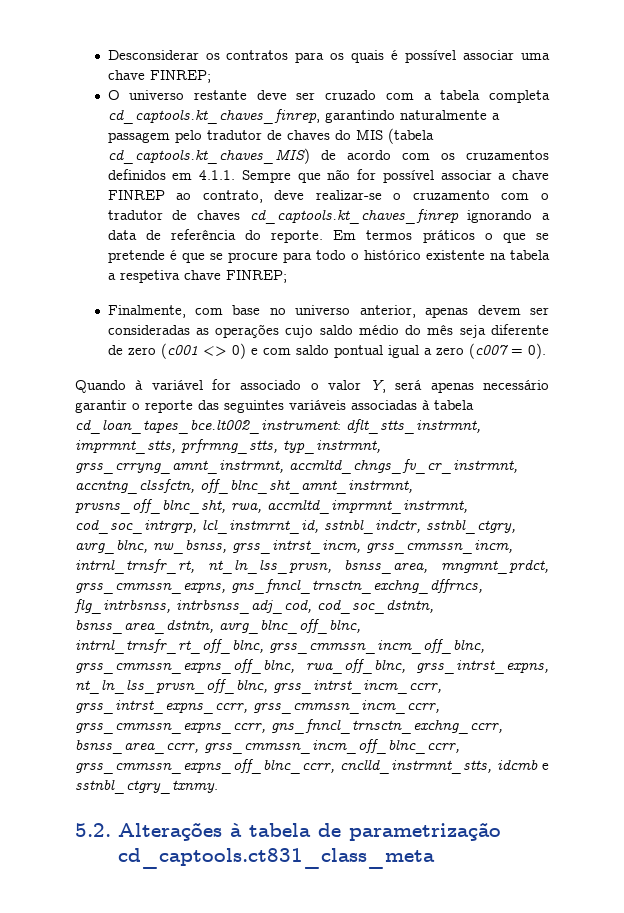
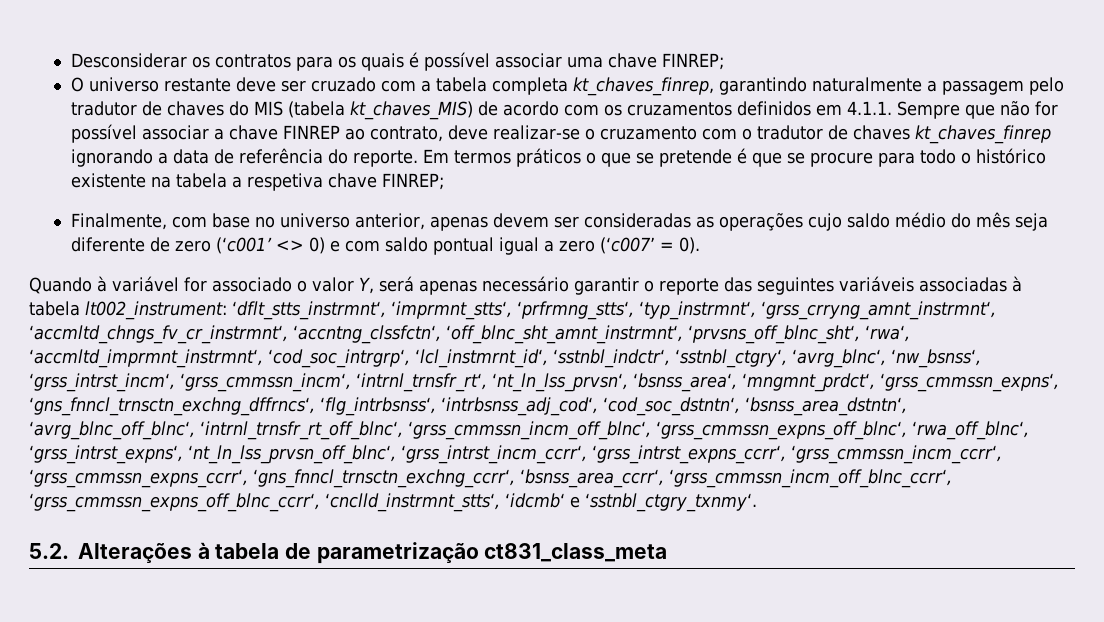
- O universo restante deve ser cruzado com a tabela completa cd_captools.kt_chaves_finrep, garantindo naturalmente a passagem pelo tradutor de chaves do MIS (tabela cd_captools.kt_chaves_MIS) de acordo com os cruzamentos definidos em 4.1.1. Sempre que não for possível associar a chave FINREP ao contrato, deve realizar-se o cruzamento com o tradutor de chaves cd_captools.kt_chaves_finrep ignorando a data de referência do reporte.
+ O universo restante deve ser cruzado com a tabela completa kt_chaves_finrep, garantindo naturalmente a passagem pelo tradutor de chaves do MIS (tabela kt_chaves_MIS) de acordo com os cruzamentos definidos em 4.1.1. Sempre que não for possível associar a chave FINREP ao contrato, deve realizar-se o cruzamento com o tradutor de chaves kt_chaves_finrep ignorando a data de referência do reporte.
- Finalmente, com base no universo anterior, apenas devem ser consideradas as operações cujo saldo médio do mês seja diferente de zero (c001 <> 0) e com saldo pontual igual a zero (c007 = 0).
+ Finalmente, com base no universo anterior, apenas devem ser consideradas as operações cujo saldo médio do mês seja diferente de zero (‘c001’ <> 0) e com saldo pontual igual a zero (‘c007’ = 0).
- Quando à variável for associado o valor Y, será apenas necessário garantir o reporte das seguintes variáveis associadas à tabela cd_loan_tapes_bce.lt002_instrument: dflt_stts_instrmnt, imprmnt_stts, prfrmng_stts, typ_instrmnt, grss_crryng_amnt_instrmnt, accmltd_chngs_fv_cr_instrmnt, accntng_clssfctn, off_blnc_sht_amnt_instrmnt, prvsns_off_blnc_sht, rwa, accmltd_imprmnt_instrmnt, cod_soc_intrgrp, lcl_instmrnt_id, sstnbl_indctr, sstnbl_ctgry, avrg_blnc, nw_bsnss, grss_intrst_incm, grss_cmmssn_incm, intrnl_trnsfr_rt, nt_ln_lss_prvsn, bsnss_area, mngmnt_prdct, grss_cmmssn_expns, gns_fnncl_trnsctn_exchng_dffrncs, flg_intrbsnss, intrbsnss_adj_cod, cod_soc_dstntn, bsnss_area_dstntn, avrg_blnc_off_blnc, intrnl_trnsfr_rt_off_blnc, grss_cmmssn_incm_off_blnc, grss_cmmssn_expns_off_blnc, rwa_off_blnc, grss_intrst_expns, nt_ln_lss_prvsn_off_blnc, grss_intrst_incm_ccrr, grss_intrst_expns_ccrr, grss_cmmssn_incm_ccrr, grss_cmmssn_expns_ccrr, gns_fnncl_trnsctn_exchng_ccrr, bsnss_area_ccrr, grss_cmmssn_incm_off_blnc_ccrr, grss_cmmssn_expns_off_blnc_ccrr, cnclld_instrmnt_stts, idcmb e sstnbl_ctgry_txnmy.
+ Quando à variável for associado o valor Y, será apenas necessário garantir o reporte das seguintes variáveis associadas à tabela lt002_instrument: ‘dflt_stts_instrmnt‘, ‘imprmnt_stts‘, ‘prfrmng_stts‘, ‘typ_instrmnt‘, ‘grss_crryng_amnt_instrmnt‘, ‘accmltd_chngs_fv_cr_instrmnt‘, ‘accntng_clssfctn‘, ‘off_blnc_sht_amnt_instrmnt‘, ‘prvsns_off_blnc_sht‘, ‘rwa‘, ‘accmltd_imprmnt_instrmnt‘, ‘cod_soc_intrgrp‘, ‘lcl_instmrnt_id‘, ‘sstnbl_indctr‘, ‘sstnbl_ctgry‘, ‘avrg_blnc‘, ‘nw_bsnss‘, ‘grss_intrst_incm‘, ‘grss_cmmssn_incm‘, ‘intrnl_trnsfr_rt‘, ‘nt_ln_lss_prvsn‘, ‘bsnss_area‘, ‘mngmnt_prdct‘, ‘grss_cmmssn_expns‘, ‘gns_fnncl_trnsctn_exchng_dffrncs‘, ‘flg_intrbsnss‘, ‘intrbsnss_adj_cod‘, ‘cod_soc_dstntn‘, ‘bsnss_area_dstntn‘, ‘avrg_blnc_off_blnc‘, ‘intrnl_trnsfr_rt_off_blnc‘, ‘grss_cmmssn_incm_off_blnc‘, ‘grss_cmmssn_expns_off_blnc‘, ‘rwa_off_blnc‘, ‘grss_intrst_expns‘, ‘nt_ln_lss_prvsn_off_blnc‘, ‘grss_intrst_incm_ccrr‘, ‘grss_intrst_expns_ccrr‘, ‘grss_cmmssn_incm_ccrr‘, ‘grss_cmmssn_expns_ccrr‘, ‘gns_fnncl_trnsctn_exchng_ccrr‘, ‘bsnss_area_ccrr‘, ‘grss_cmmssn_incm_off_blnc_ccrr‘, ‘grss_cmmssn_expns_off_blnc_ccrr‘, ‘cnclld_instrmnt_stts‘, ‘idcmb‘ e ‘sstnbl_ctgry_txnmy‘.
- 5.2. Alterações à tabela de parametrização cd_captools.ct831_class_meta
+ 5.2. Alterações à tabela de parametrização ct831_class_meta

